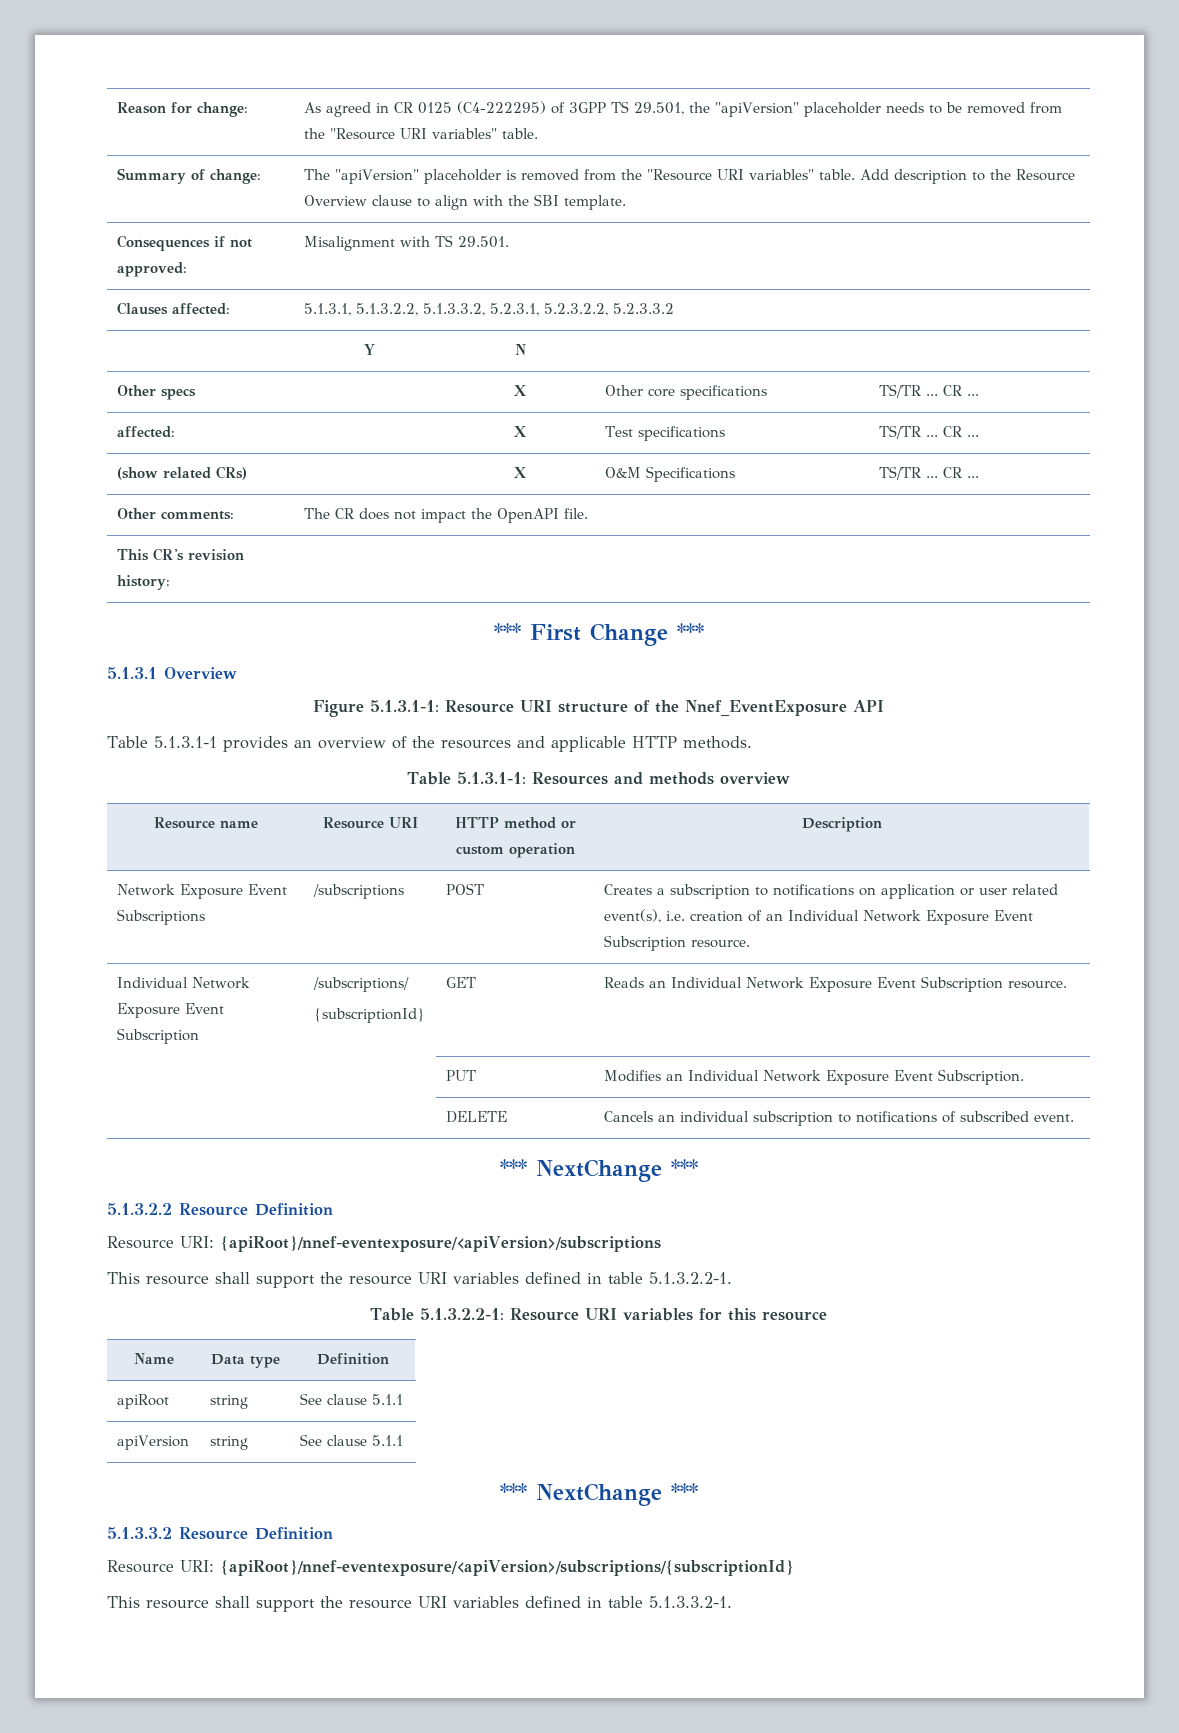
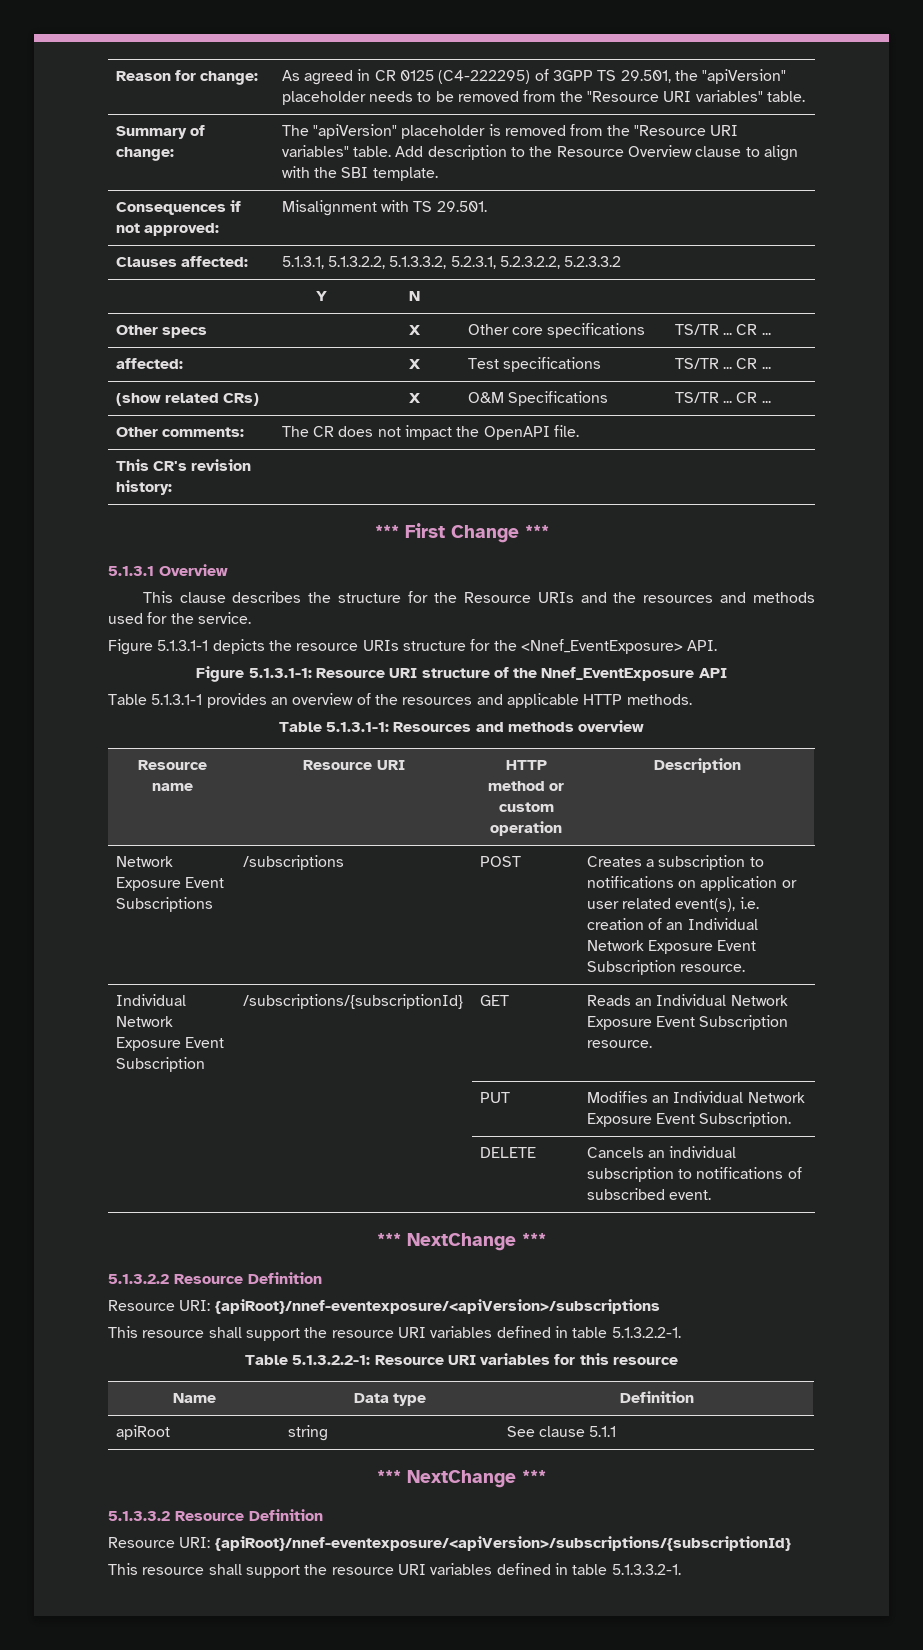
+ This clause describes the structure for the Resource URIs and the resources and methods used for the service.
+ Figure 5.1.3.1-1 depicts the resource URIs structure for the <Nnef_EventExposure> API.
- Individual Network Exposure Event Subscription | /subscriptions/
- {subscriptionId} | GET | Reads an Individual Network Exposure Event Subscription resource.
+ Individual Network Exposure Event Subscription | /subscriptions/{subscriptionId} | GET | Reads an Individual Network Exposure Event Subscription resource.
- apiVersion | string | See clause 5.1.1

